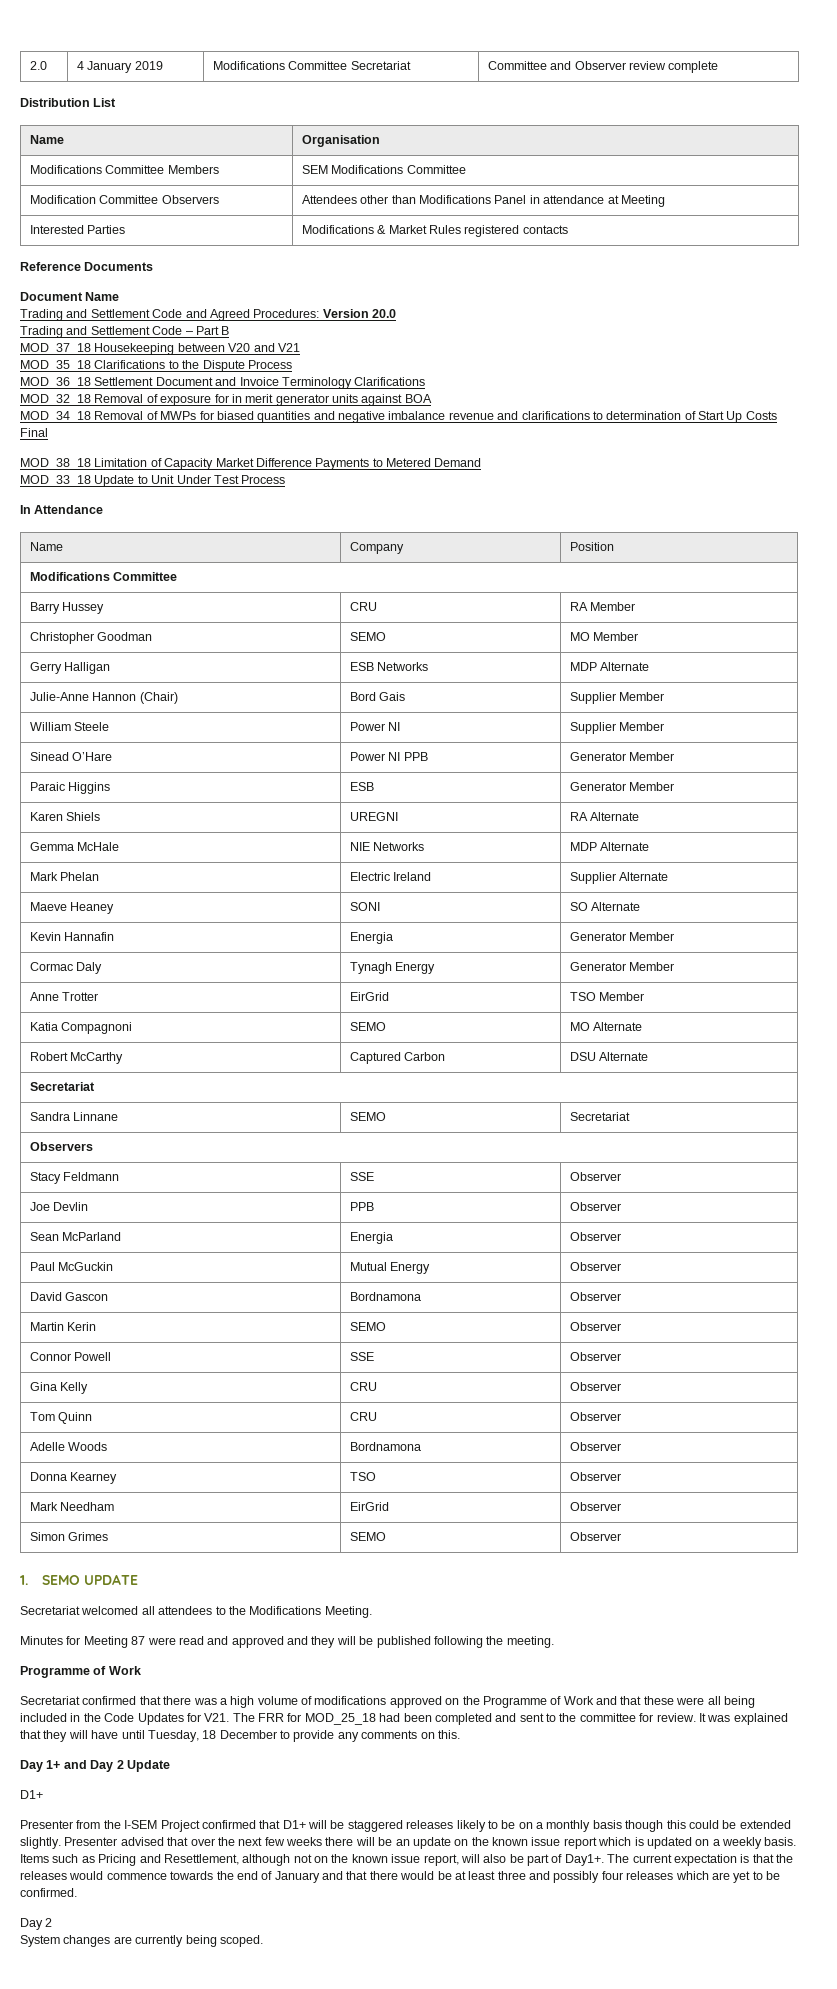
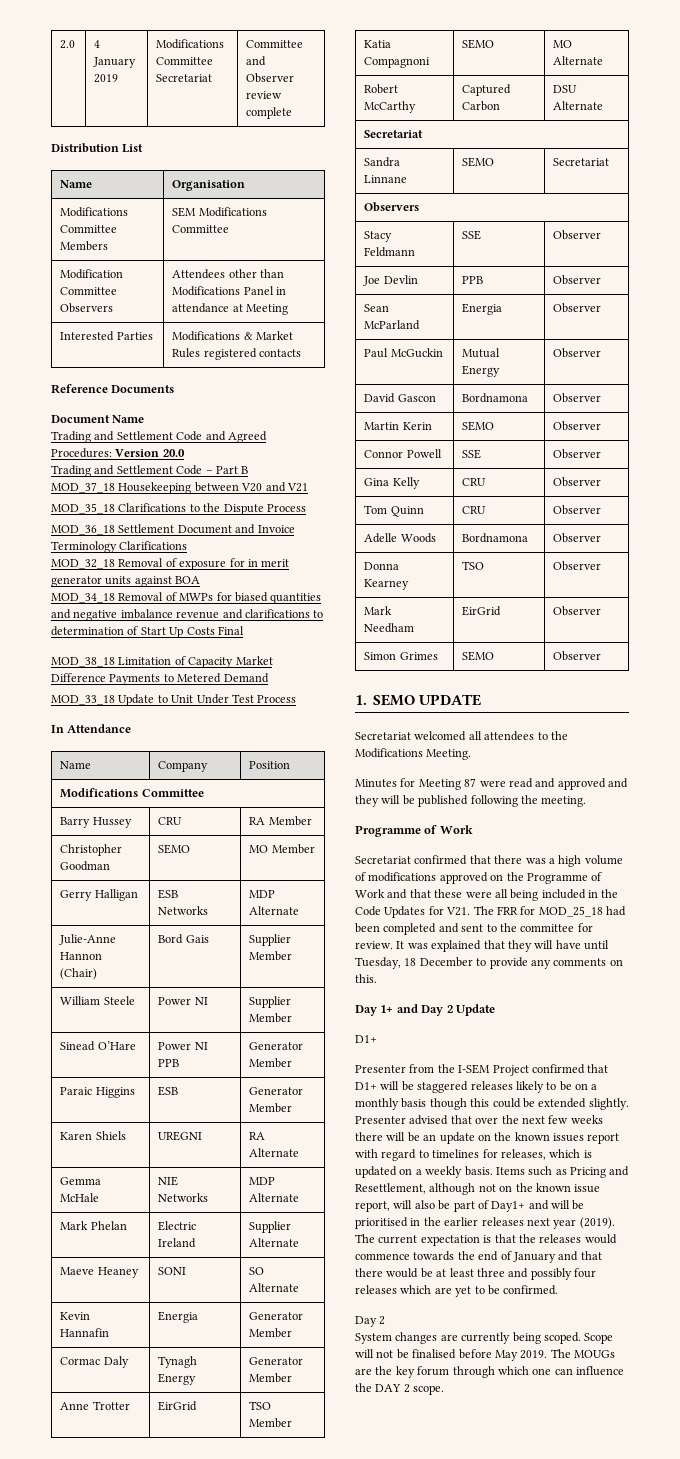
- Presenter advised that over the next few weeks there will be an update on the known issue report which is updated on a weekly basis.
+ Presenter advised that over the next few weeks there will be an update on the known issues report with regard to timelines for releases, which is updated on a weekly basis.
- Items such as Pricing and Resettlement, although not on the known issue report, will also be part of Day1+.
+ Items such as Pricing and Resettlement, although not on the known issue report, will also be part of Day1+ and will be prioritised in the earlier releases next year (2019).
+ Scope will not be finalised before May 2019. The MOUGs are the key forum through which one can influence the DAY 2 scope.

